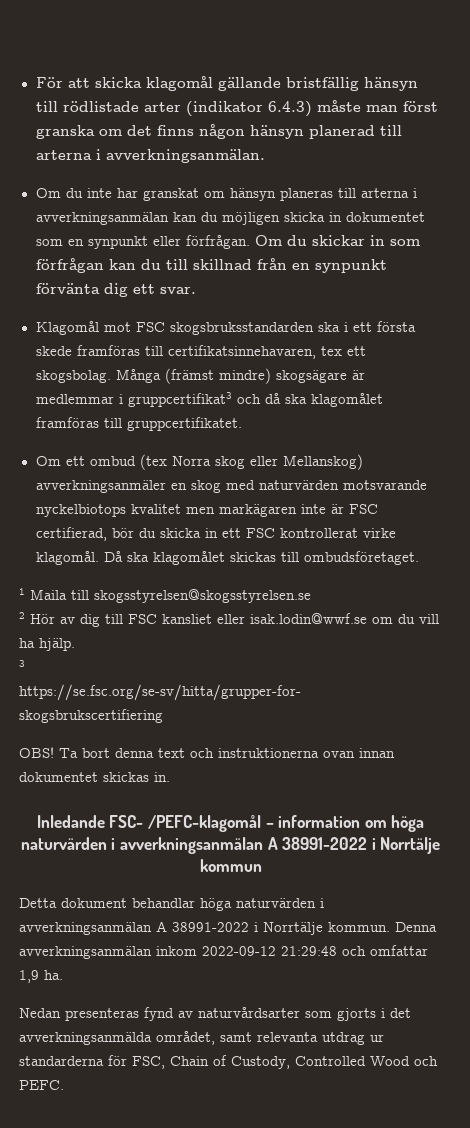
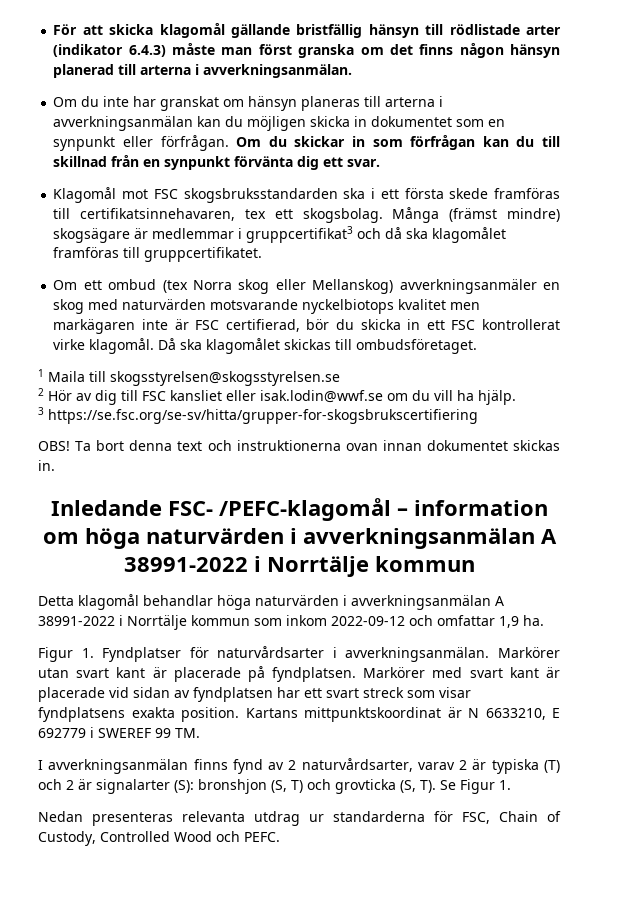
- Detta dokument behandlar höga naturvärden i avverkningsanmälan A 38991-2022 i Norrtälje kommun. Denna avverkningsanmälan inkom 2022-09-12 21:29:48 och omfattar 1,9 ha.
+ Detta klagomål behandlar höga naturvärden i avverkningsanmälan A 38991-2022 i Norrtälje kommun som inkom 2022-09-12 och omfattar 1,9 ha.
- Nedan presenteras fynd av naturvårdsarter som gjorts i det avverkningsanmälda området, samt relevanta utdrag ur standarderna för FSC, Chain of Custody, Controlled Wood och PEFC.
+ Figur 1. Fyndplatser för naturvårdsarter i avverkningsanmälan. Markörer utan svart kant är placerade på fyndplatsen. Markörer med svart kant är placerade vid sidan av fyndplatsen har ett svart streck som visar fyndplatsens exakta position. Kartans mittpunktskoordinat är N 6633210, E 692779 i SWEREF 99 TM.
+ I avverkningsanmälan finns fynd av 2 naturvårdsarter, varav 2 är typiska (T) och 2 är signalarter (S): bronshjon (S, T) och grovticka (S, T). Se Figur 1.
+ Nedan presenteras relevanta utdrag ur standarderna för FSC, Chain of Custody, Controlled Wood och PEFC.

